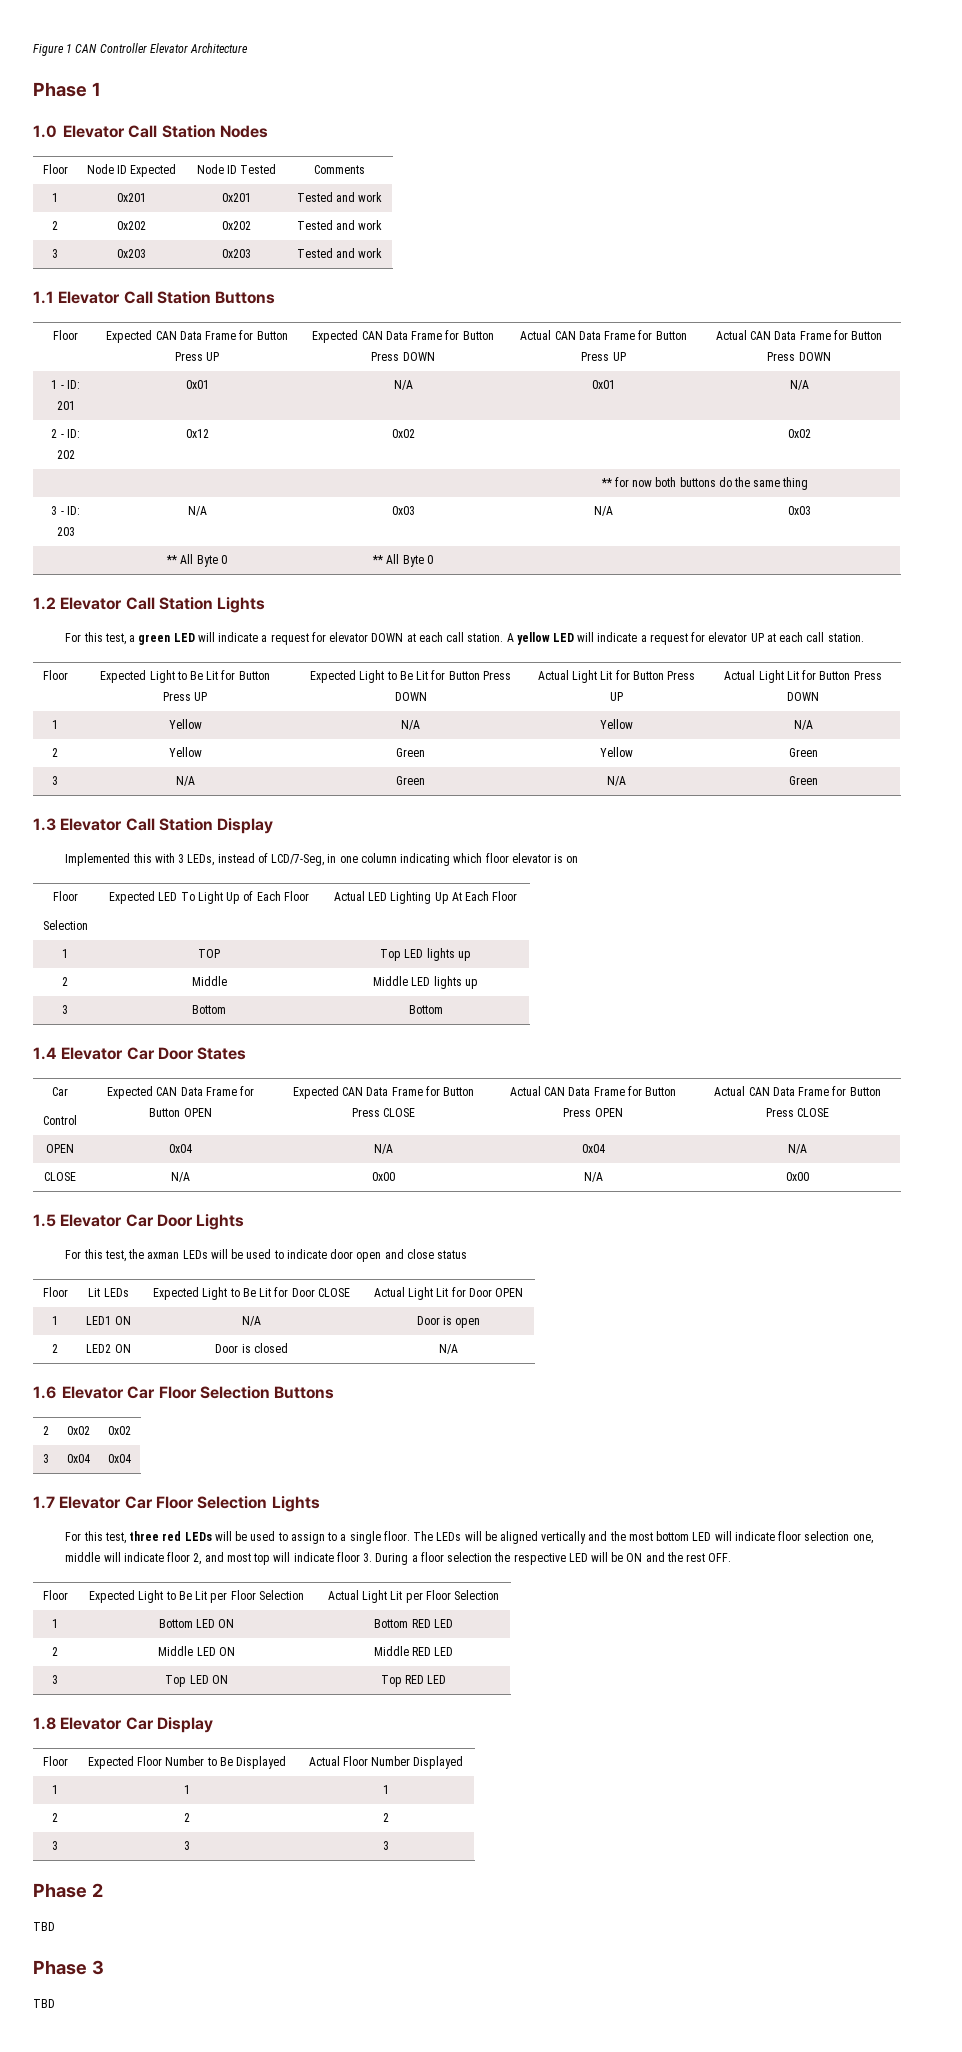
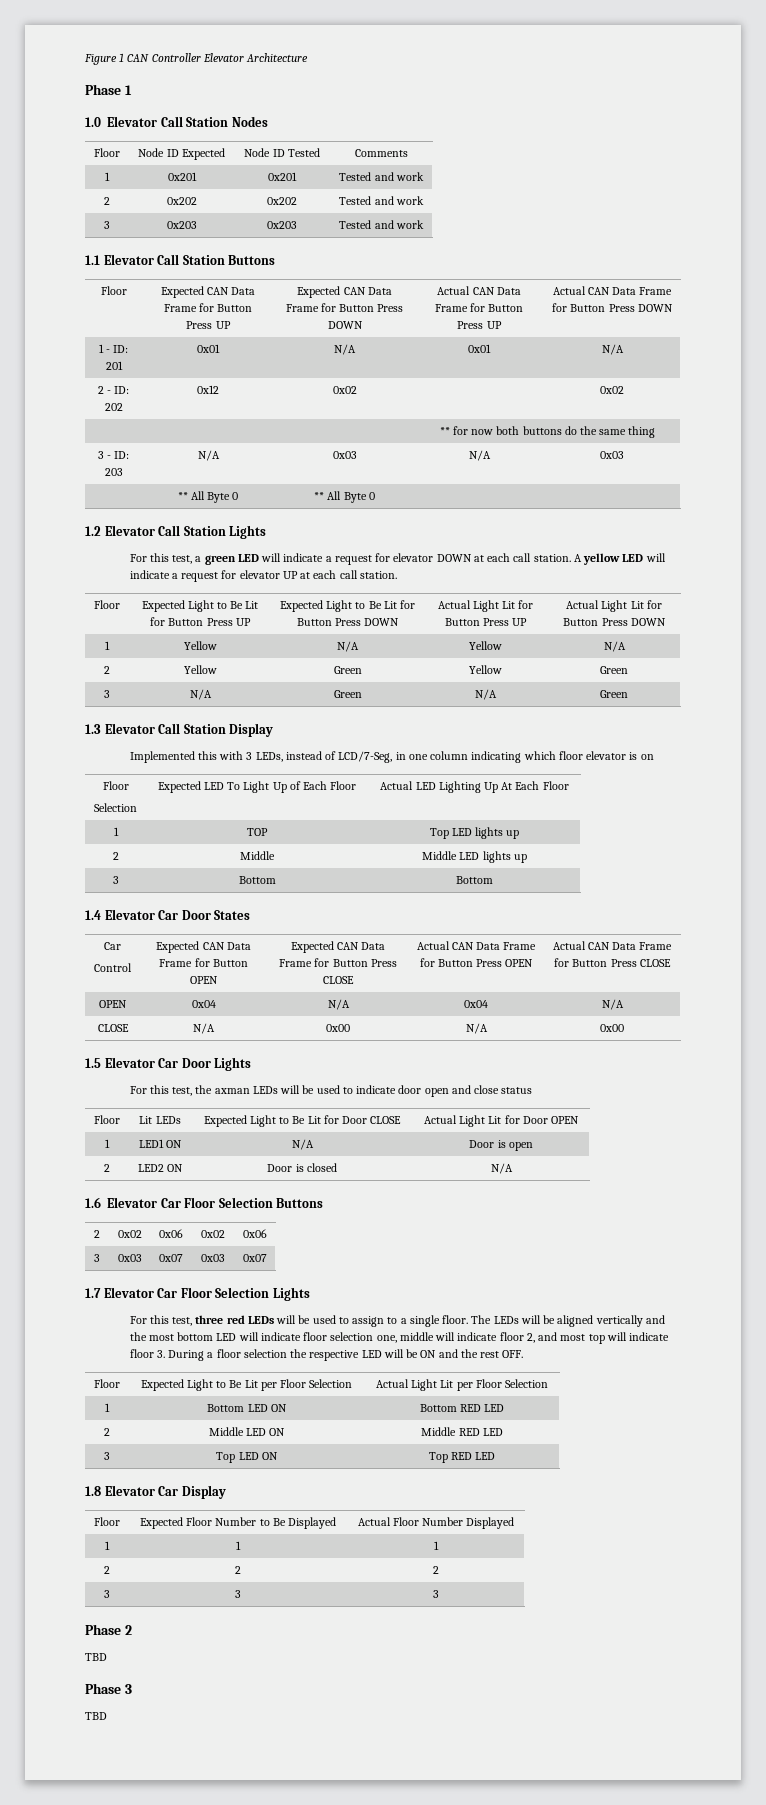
- 2 | 0x02 | 0x02
- 3 | 0x04 | 0x04
+ 2 | 0x02 | 0x06 | 0x02 | 0x06
+ 3 | 0x03 | 0x07 | 0x03 | 0x07

